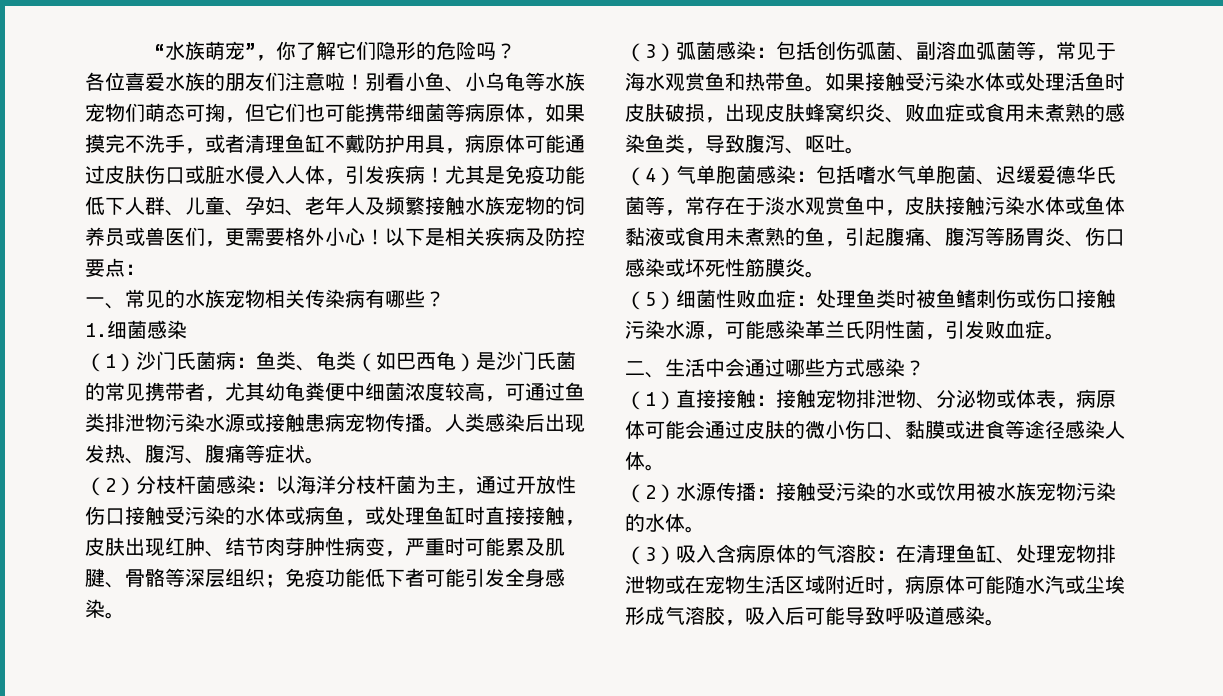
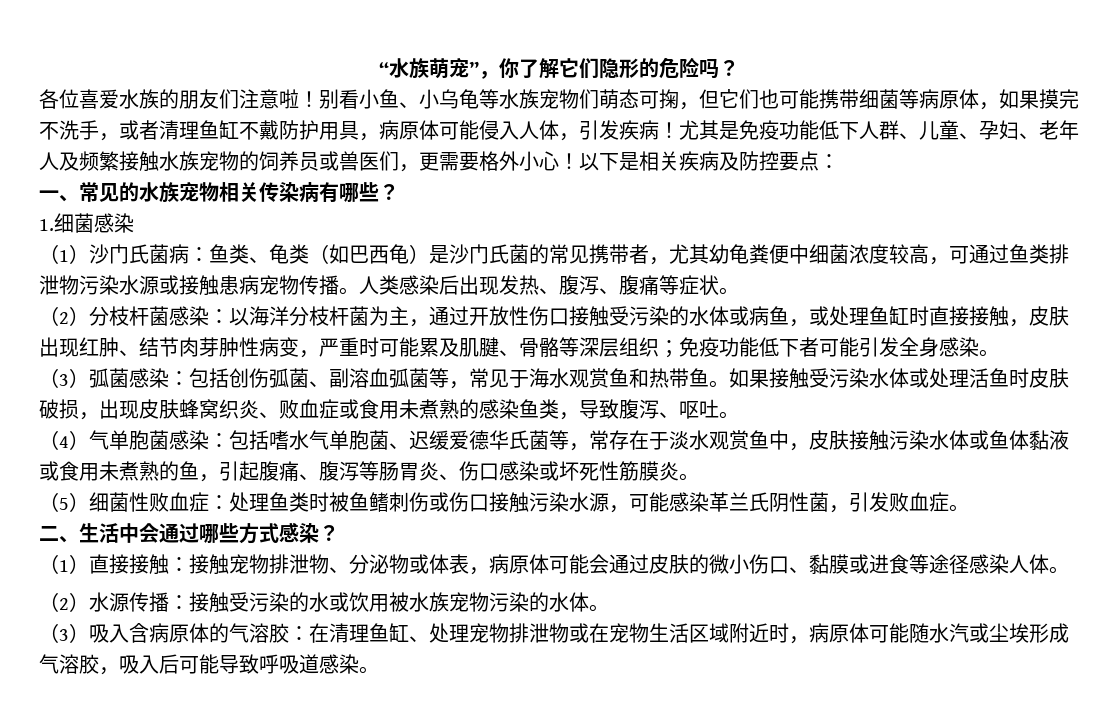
- 别看小鱼、小乌龟等水族宠物们萌态可掬，但它们也可能携带细菌等病原体，如果摸完不洗手，或者清理鱼缸不戴防护用具，病原体可能通过皮肤伤口或脏水侵入人体，引发疾病！
+ 别看小鱼、小乌龟等水族宠物们萌态可掬，但它们也可能携带细菌等病原体，如果摸完不洗手，或者清理鱼缸不戴防护用具，病原体可能侵入人体，引发疾病！

